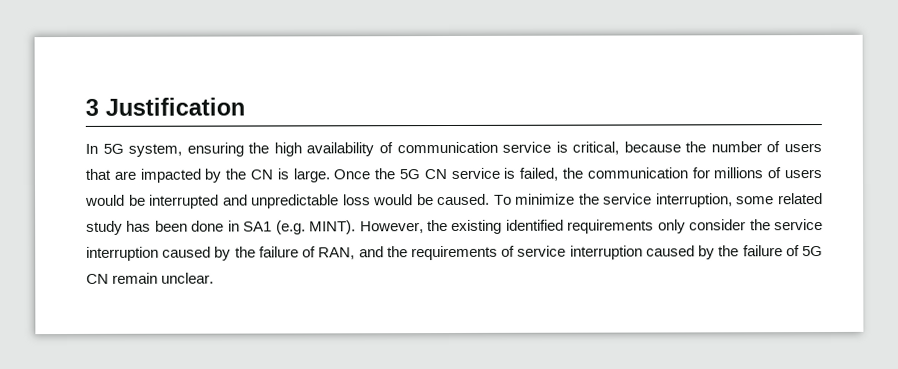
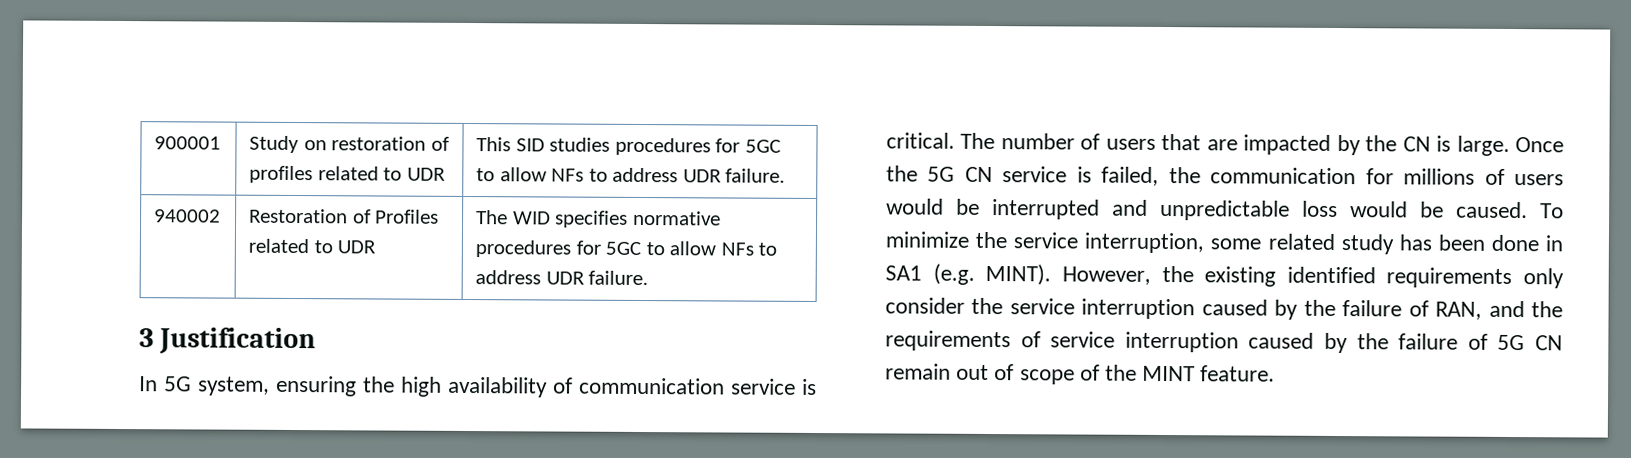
+ 900001 | Study on restoration of profiles related to UDR | This SID studies procedures for 5GC to allow NFs to address UDR failure.
+ 940002 | Restoration of Profiles related to UDR | The WID specifies normative procedures for 5GC to allow NFs to address UDR failure.
- In 5G system, ensuring the high availability of communication service is critical, because the number of users that are impacted by the CN is large.
+ In 5G system, ensuring the high availability of communication service is critical. The number of users that are impacted by the CN is large.
- However, the existing identified requirements only consider the service interruption caused by the failure of RAN, and the requirements of service interruption caused by the failure of 5G CN remain unclear.
+ However, the existing identified requirements only consider the service interruption caused by the failure of RAN, and the requirements of service interruption caused by the failure of 5G CN remain out of scope of the MINT feature.

